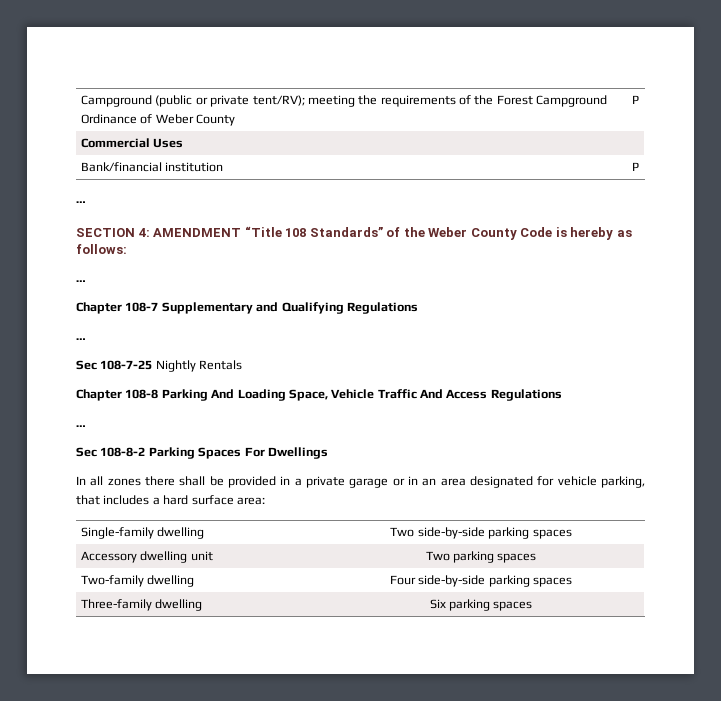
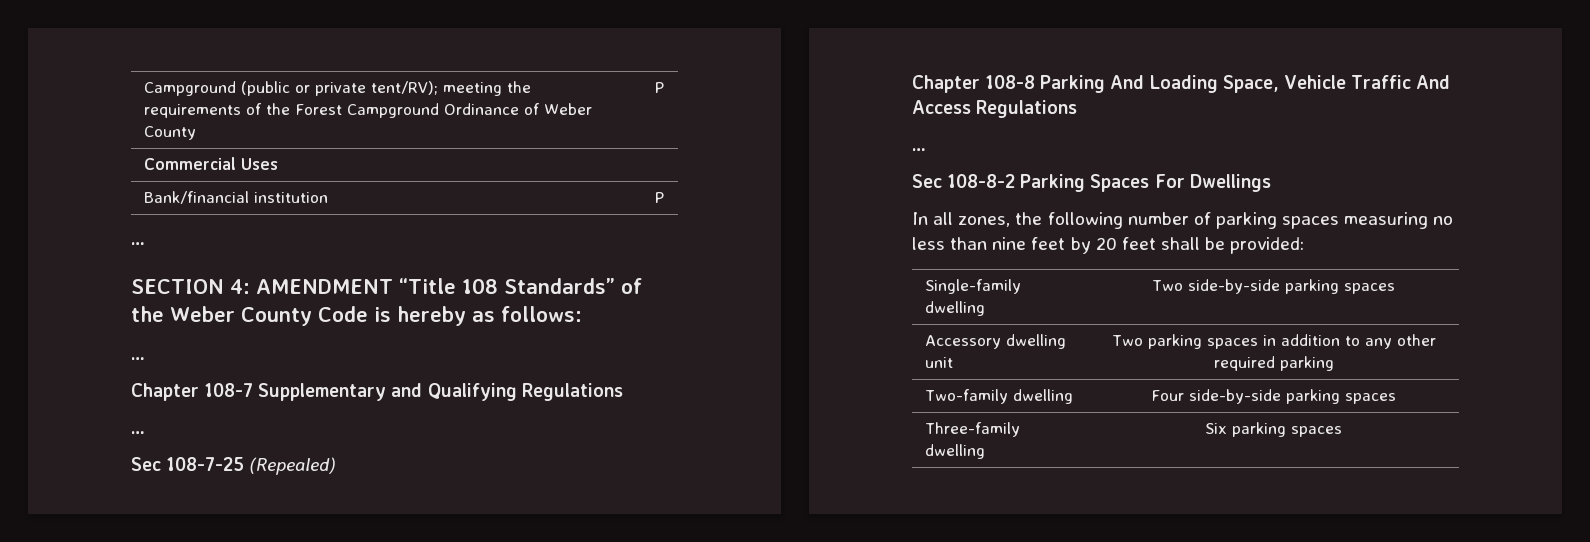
- Sec 108-7-25 Nightly Rentals
+ Sec 108-7-25 (Repealed)
- In all zones there shall be provided in a private garage or in an area designated for vehicle parking, that includes a hard surface area:
+ In all zones, the following number of parking spaces measuring no less than nine feet by 20 feet shall be provided:
- Accessory dwelling unit | Two parking spaces
+ Accessory dwelling unit | Two parking spaces in addition to any other required parking

